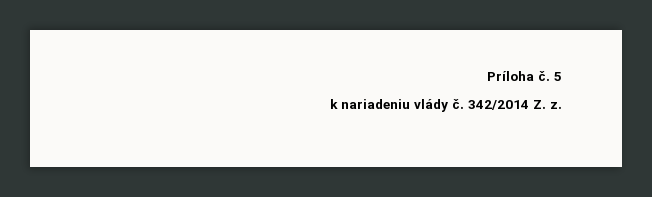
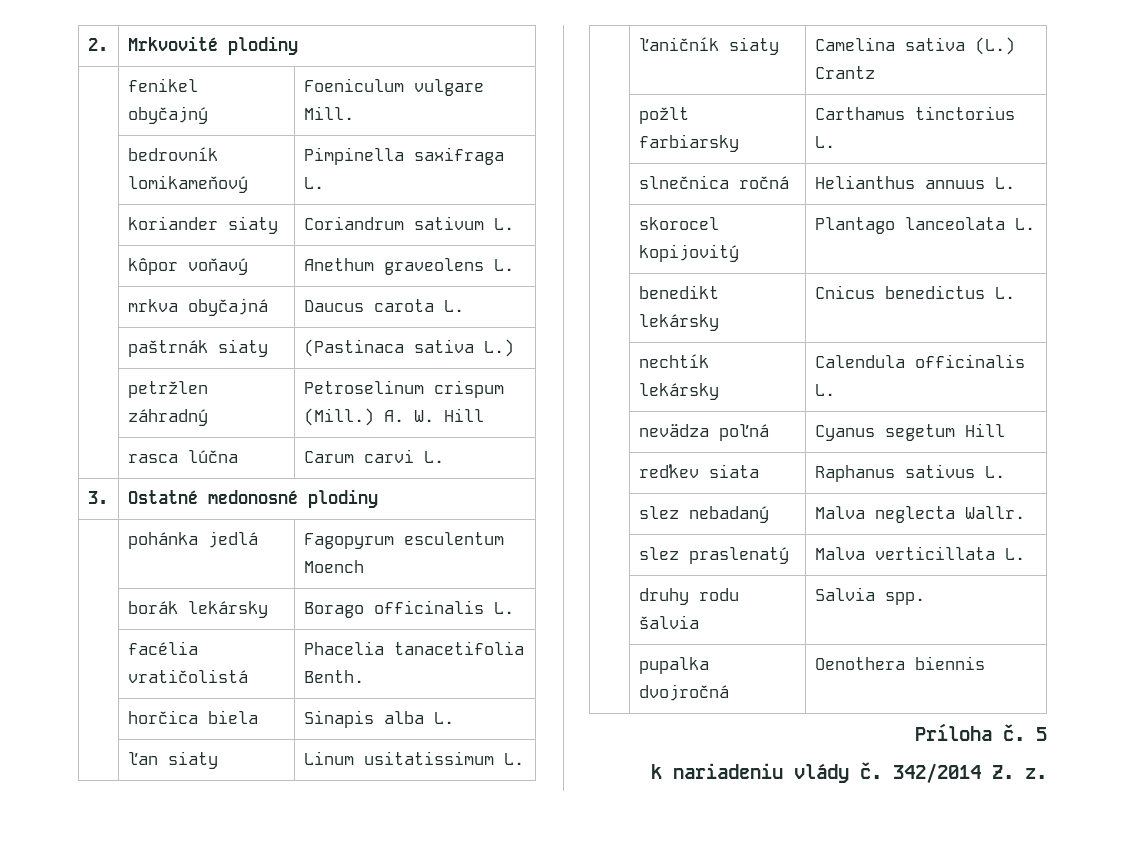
+ 2. | Mrkvovité plodiny
+ | fenikel obyčajný | Foeniculum vulgare Mill.
+ | bedrovník lomikameňový | Pimpinella saxifraga L.
+ | koriander siaty | Coriandrum sativum L.
+ | kôpor voňavý | Anethum graveolens L.
+ | mrkva obyčajná | Daucus carota L.
+ | paštrnák siaty | (Pastinaca sativa L.)
+ | petržlen záhradný | Petroselinum crispum (Mill.) A. W. Hill
+ | rasca lúčna | Carum carvi L.
+ 3. | Ostatné medonosné plodiny
+ | pohánka jedlá | Fagopyrum esculentum Moench
+ | borák lekársky | Borago officinalis L.
+ | facélia vratičolistá | Phacelia tanacetifolia Benth.
+ | horčica biela | Sinapis alba L.
+ | ľan siaty | Linum usitatissimum L.
+ | ľaničník siaty | Camelina sativa (L.) Crantz
+ | požlt farbiarsky | Carthamus tinctorius L.
+ | slnečnica ročná | Helianthus annuus L.
+ | skorocel kopijovitý | Plantago lanceolata L.
+ | benedikt lekársky | Cnicus benedictus L.
+ | nechtík lekársky | Calendula officinalis L.
+ | nevädza poľná | Cyanus segetum Hill
+ | reďkev siata | Raphanus sativus L.
+ | slez nebadaný | Malva neglecta Wallr.
+ | slez praslenatý | Malva verticillata L.
+ | druhy rodu šalvia | Salvia spp.
+ | pupalka dvojročná | Oenothera biennis

